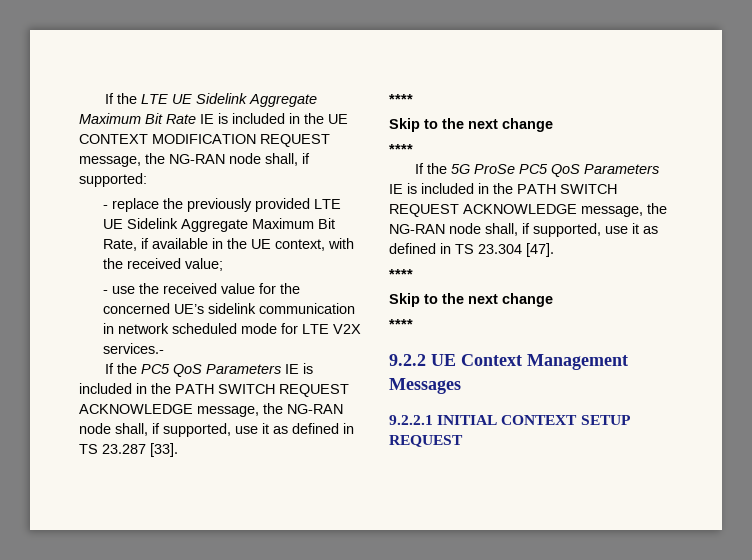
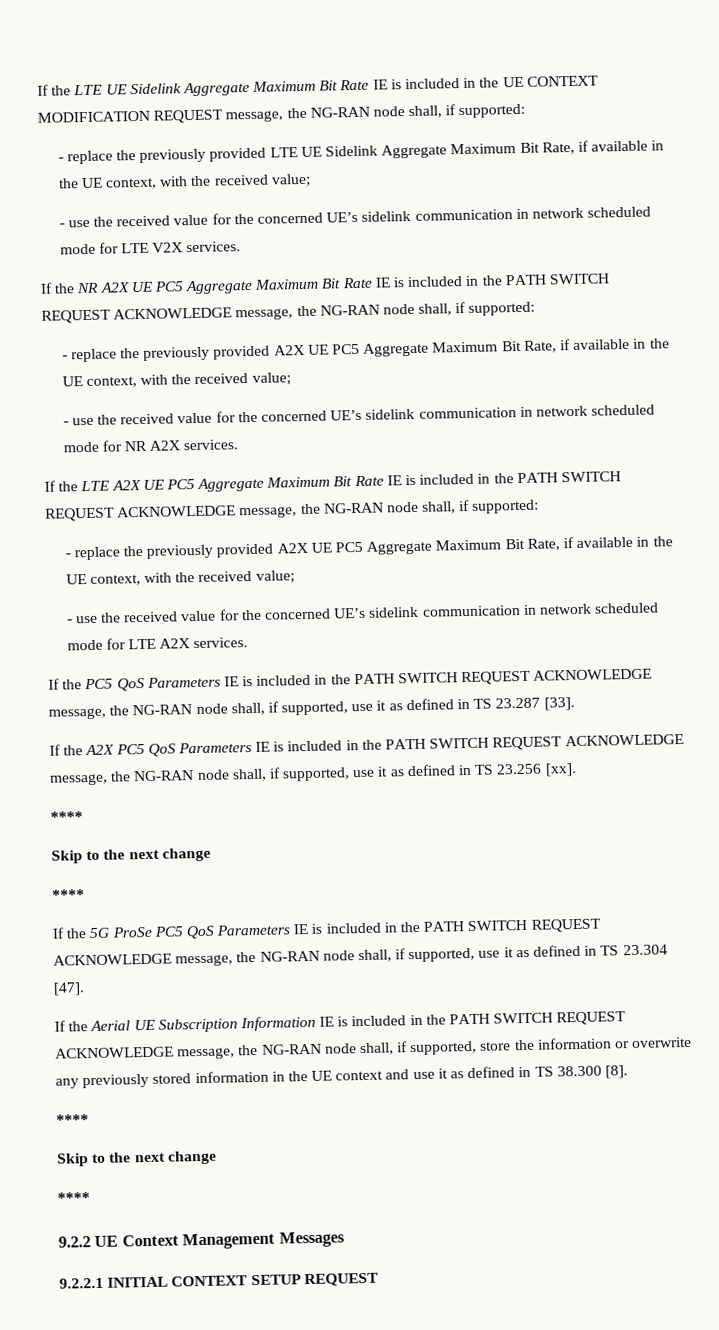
- - use the received value for the concerned UE’s sidelink communication in network scheduled mode for LTE V2X services.-
+ - use the received value for the concerned UE’s sidelink communication in network scheduled mode for LTE V2X services.
+ If the NR A2X UE PC5 Aggregate Maximum Bit Rate IE is included in the PATH SWITCH REQUEST ACKNOWLEDGE message, the NG-RAN node shall, if supported:
+ - replace the previously provided A2X UE PC5 Aggregate Maximum Bit Rate, if available in the UE context, with the received value;
+ - use the received value for the concerned UE’s sidelink communication in network scheduled mode for NR A2X services.
+ If the LTE A2X UE PC5 Aggregate Maximum Bit Rate IE is included in the PATH SWITCH REQUEST ACKNOWLEDGE message, the NG-RAN node shall, if supported:
+ - replace the previously provided A2X UE PC5 Aggregate Maximum Bit Rate, if available in the UE context, with the received value;
+ - use the received value for the concerned UE’s sidelink communication in network scheduled mode for LTE A2X services.
+ If the A2X PC5 QoS Parameters IE is included in the PATH SWITCH REQUEST ACKNOWLEDGE message, the NG-RAN node shall, if supported, use it as defined in TS 23.256 [xx].
+ If the Aerial UE Subscription Information IE is included in the PATH SWITCH REQUEST ACKNOWLEDGE message, the NG-RAN node shall, if supported, store the information or overwrite any previously stored information in the UE context and use it as defined in TS 38.300 [8].

